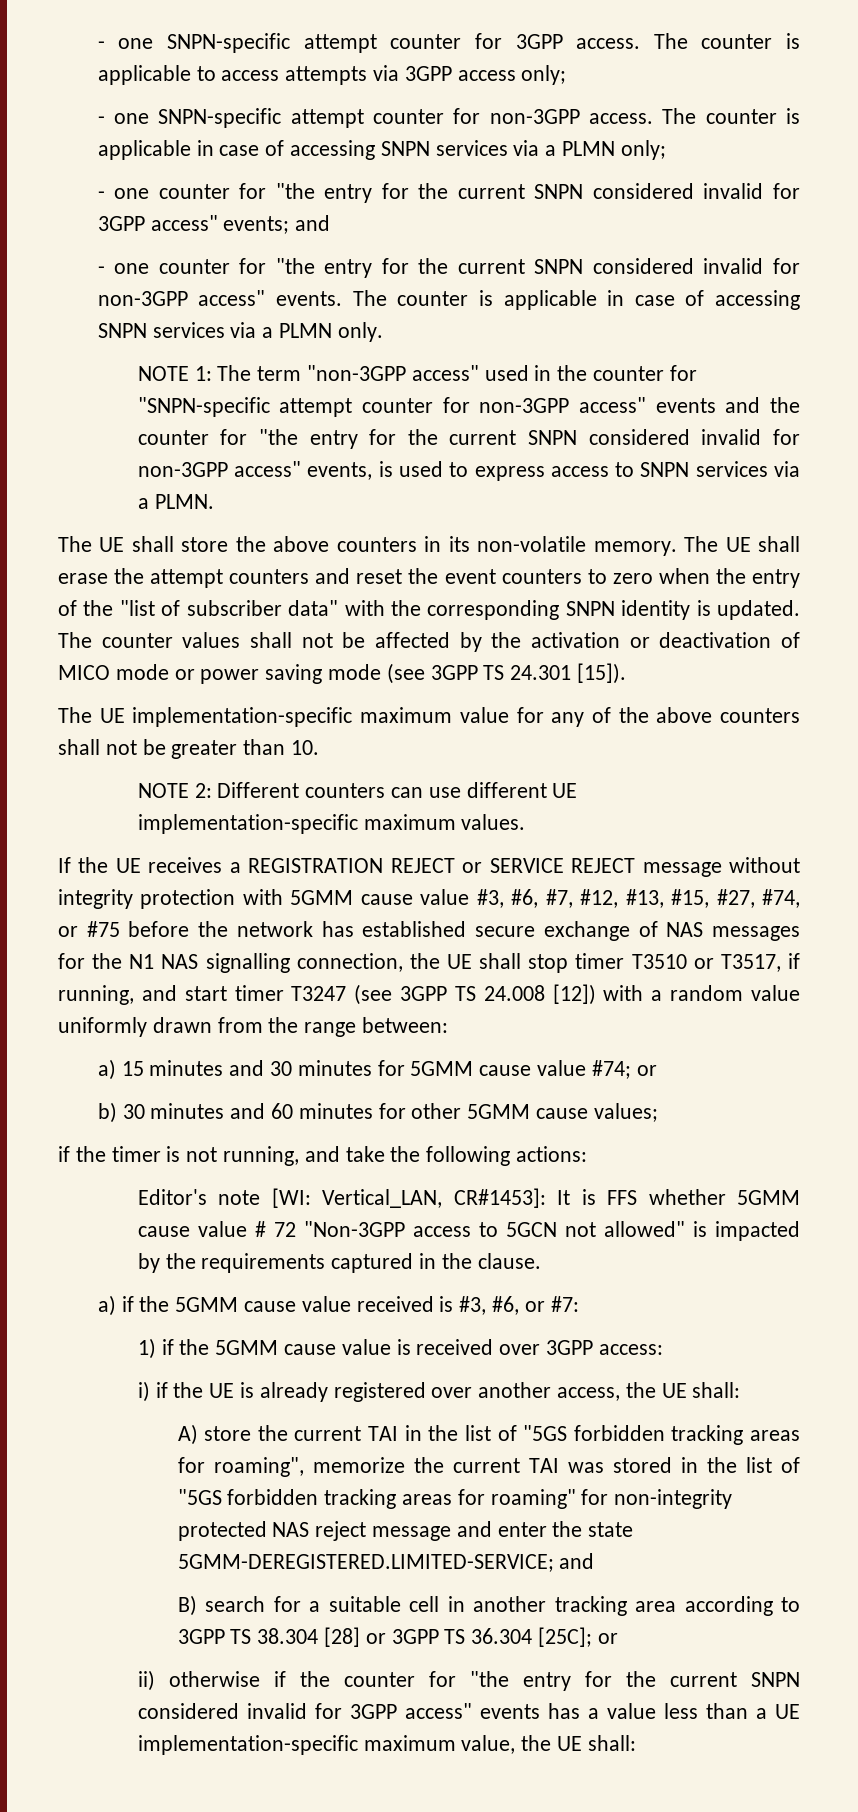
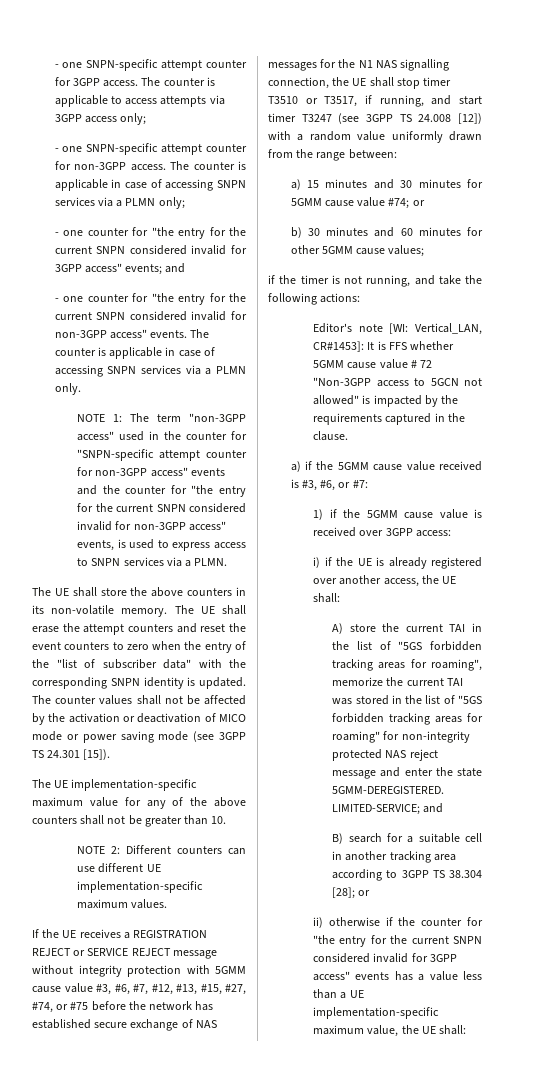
- B) search for a suitable cell in another tracking area according to 3GPP TS 38.304 [28] or 3GPP TS 36.304 [25C]; or
+ B) search for a suitable cell in another tracking area according to 3GPP TS 38.304 [28]; or

